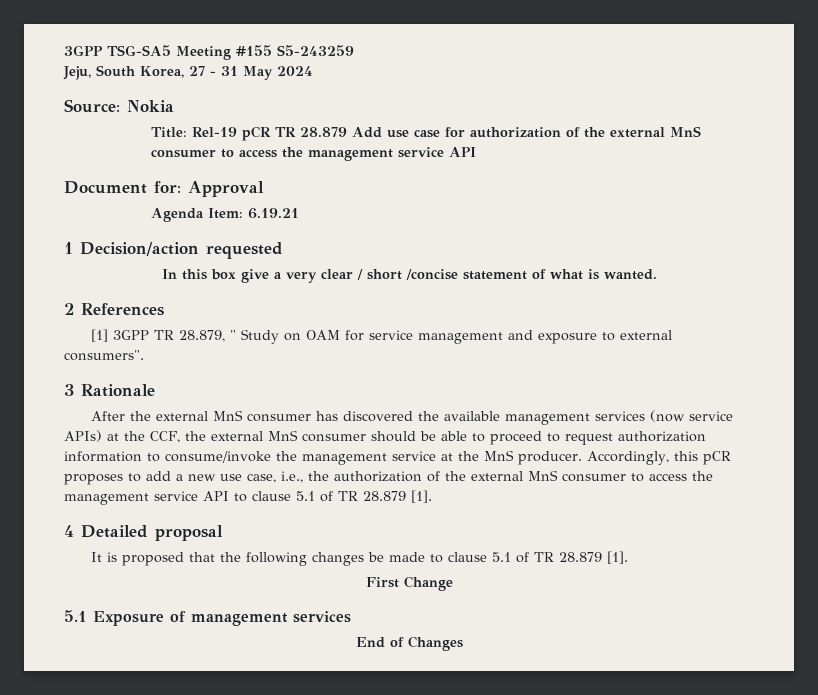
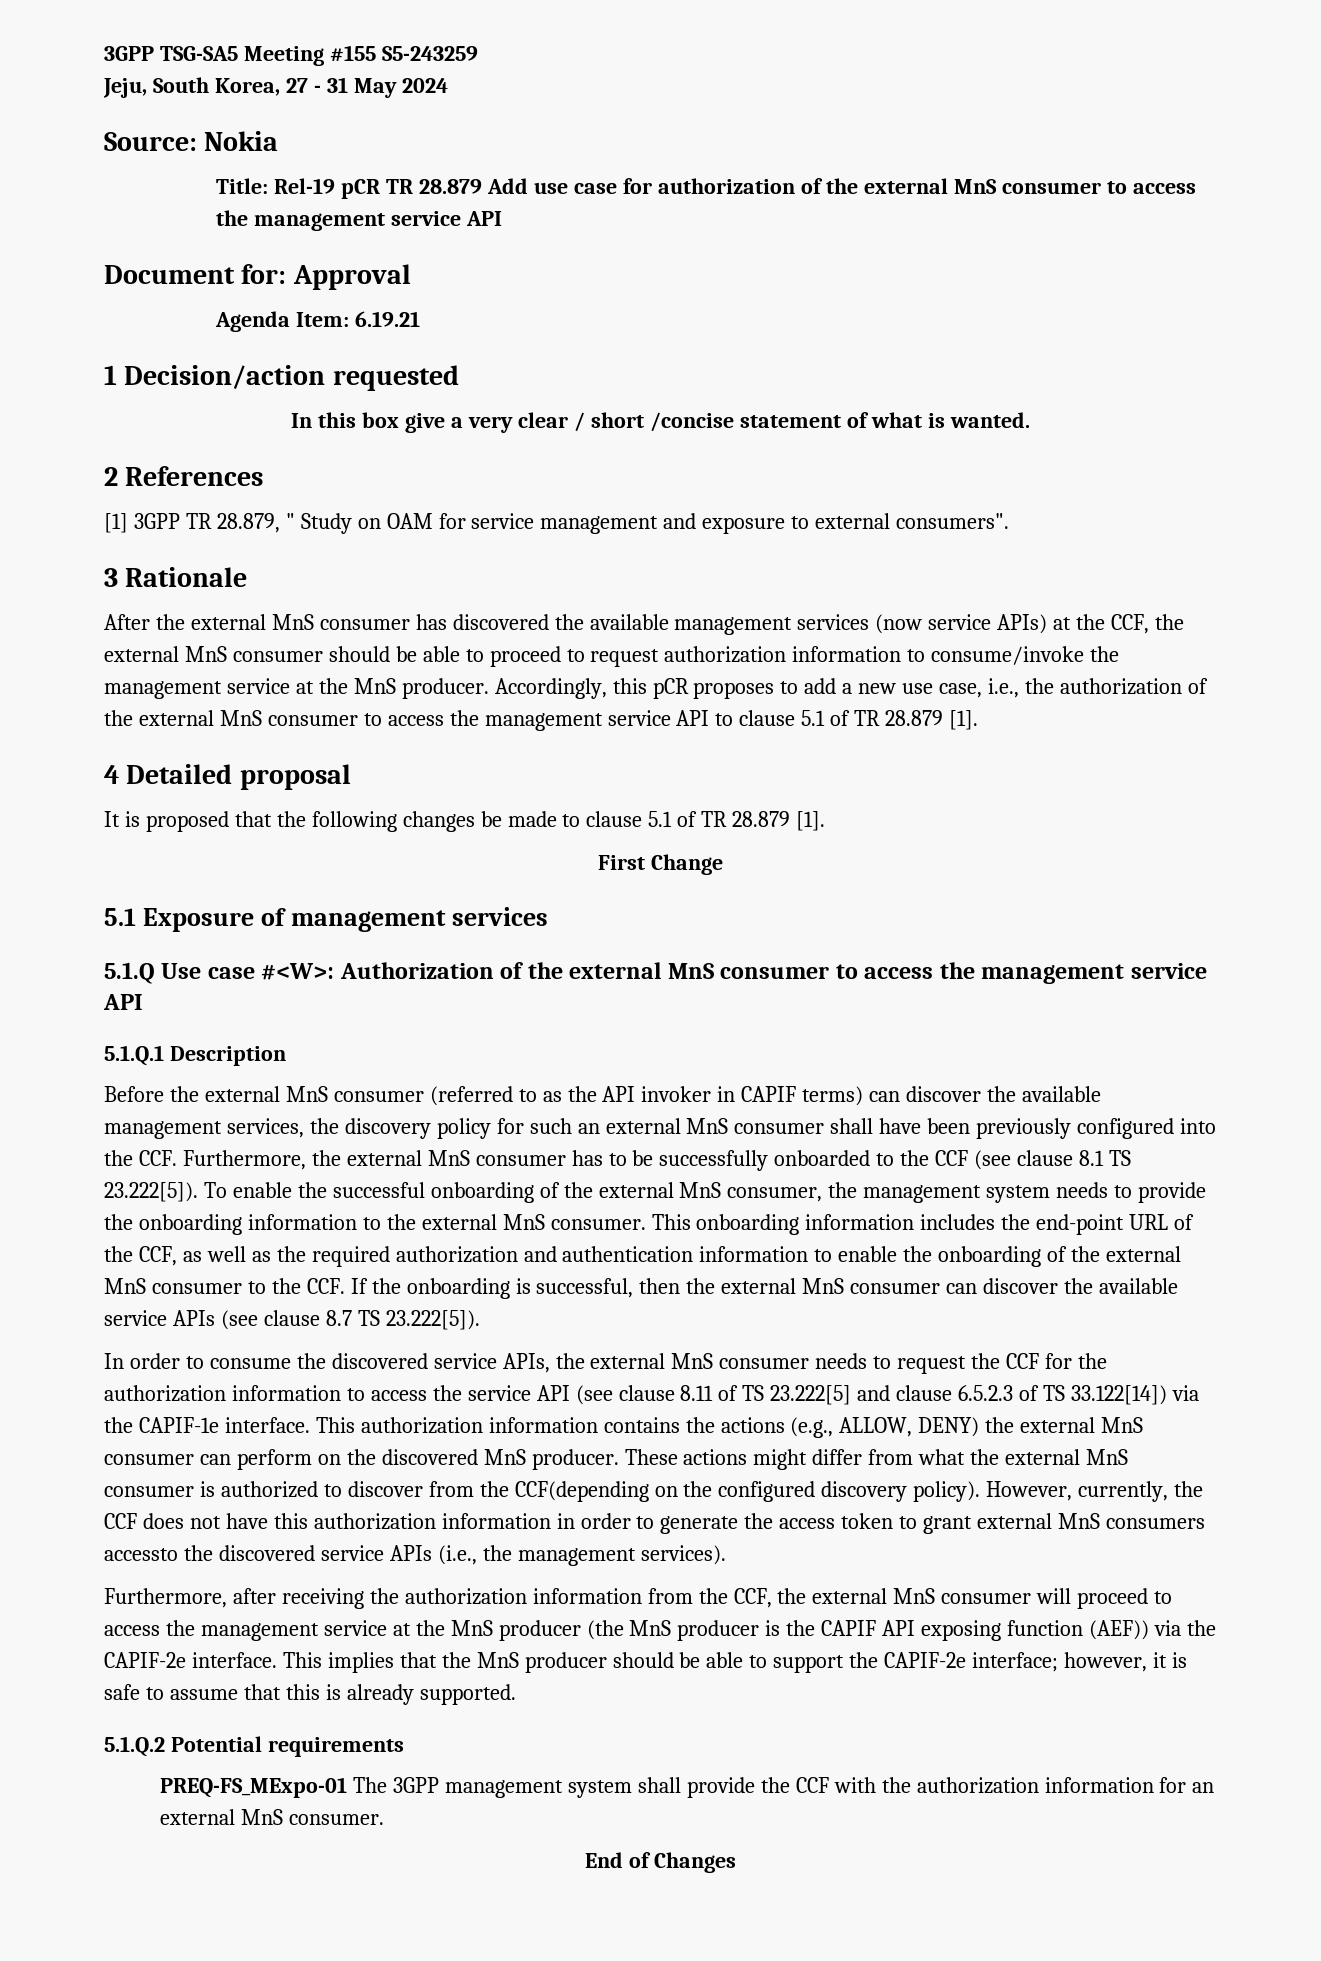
+ 5.1.Q Use case #<W>: Authorization of the external MnS consumer to access the management service API
+ 5.1.Q.1 Description
+ Before the external MnS consumer (referred to as the API invoker in CAPIF terms) can discover the available management services, the discovery policy for such an external MnS consumer shall have been previously configured into the CCF. Furthermore, the external MnS consumer has to be successfully onboarded to the CCF (see clause 8.1 TS 23.222[5]). To enable the successful onboarding of the external MnS consumer, the management system needs to provide the onboarding information to the external MnS consumer. This onboarding information includes the end-point URL of the CCF, as well as the required authorization and authentication information to enable the onboarding of the external MnS consumer to the CCF. If the onboarding is successful, then the external MnS consumer can discover the available service APIs (see clause 8.7 TS 23.222[5]).
+ In order to consume the discovered service APIs, the external MnS consumer needs to request the CCF for the authorization information to access the service API (see clause 8.11 of TS 23.222[5] and clause 6.5.2.3 of TS 33.122[14]) via the CAPIF-1e interface. This authorization information contains the actions (e.g., ALLOW, DENY) the external MnS consumer can perform on the discovered MnS producer. These actions might differ from what the external MnS consumer is authorized to discover from the CCF(depending on the configured discovery policy). However, currently, the CCF does not have this authorization information in order to generate the access token to grant external MnS consumers accessto the discovered service APIs (i.e., the management services).
+ Furthermore, after receiving the authorization information from the CCF, the external MnS consumer will proceed to access the management service at the MnS producer (the MnS producer is the CAPIF API exposing function (AEF)) via the CAPIF-2e interface. This implies that the MnS producer should be able to support the CAPIF-2e interface; however, it is safe to assume that this is already supported.
+ 5.1.Q.2 Potential requirements
+ PREQ-FS_MExpo-01 The 3GPP management system shall provide the CCF with the authorization information for an external MnS consumer.

